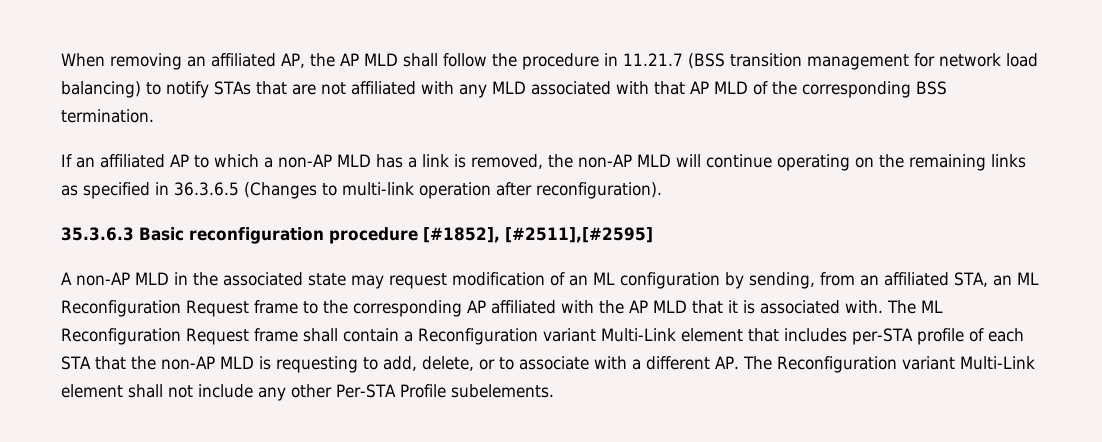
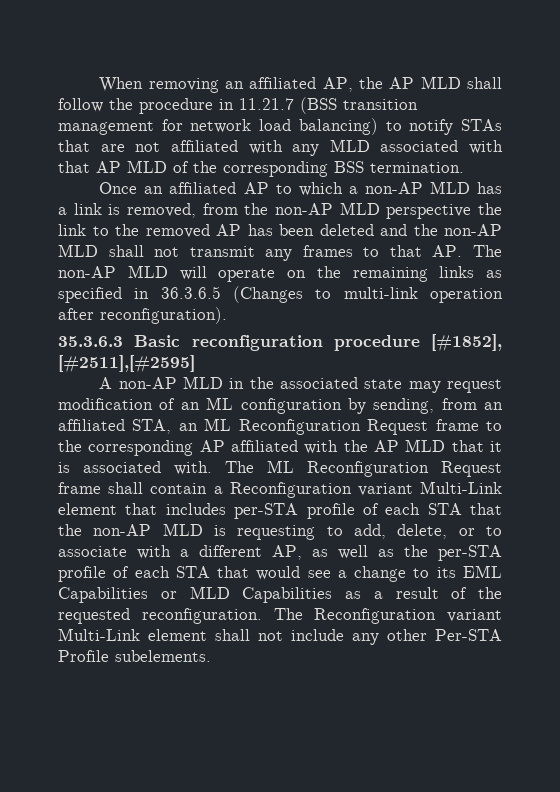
- If an affiliated AP to which a non-AP MLD has a link is removed, the non-AP MLD will continue operating on the remaining links as specified in 36.3.6.5 (Changes to multi-link operation after reconfiguration).
+ Once an affiliated AP to which a non-AP MLD has a link is removed, from the non-AP MLD perspective the link to the removed AP has been deleted and the non-AP MLD shall not transmit any frames to that AP. The non-AP MLD will operate on the remaining links as specified in 36.3.6.5 (Changes to multi-link operation after reconfiguration).
- The ML Reconfiguration Request frame shall contain a Reconfiguration variant Multi-Link element that includes per-STA profile of each STA that the non-AP MLD is requesting to add, delete, or to associate with a different AP. The Reconfiguration variant Multi-Link element shall not include any other Per-STA Profile subelements.
+ The ML Reconfiguration Request frame shall contain a Reconfiguration variant Multi-Link element that includes per-STA profile of each STA that the non-AP MLD is requesting to add, delete, or to associate with a different AP, as well as the per-STA profile of each STA that would see a change to its EML Capabilities or MLD Capabilities as a result of the requested reconfiguration. The Reconfiguration variant Multi-Link element shall not include any other Per-STA Profile subelements.

